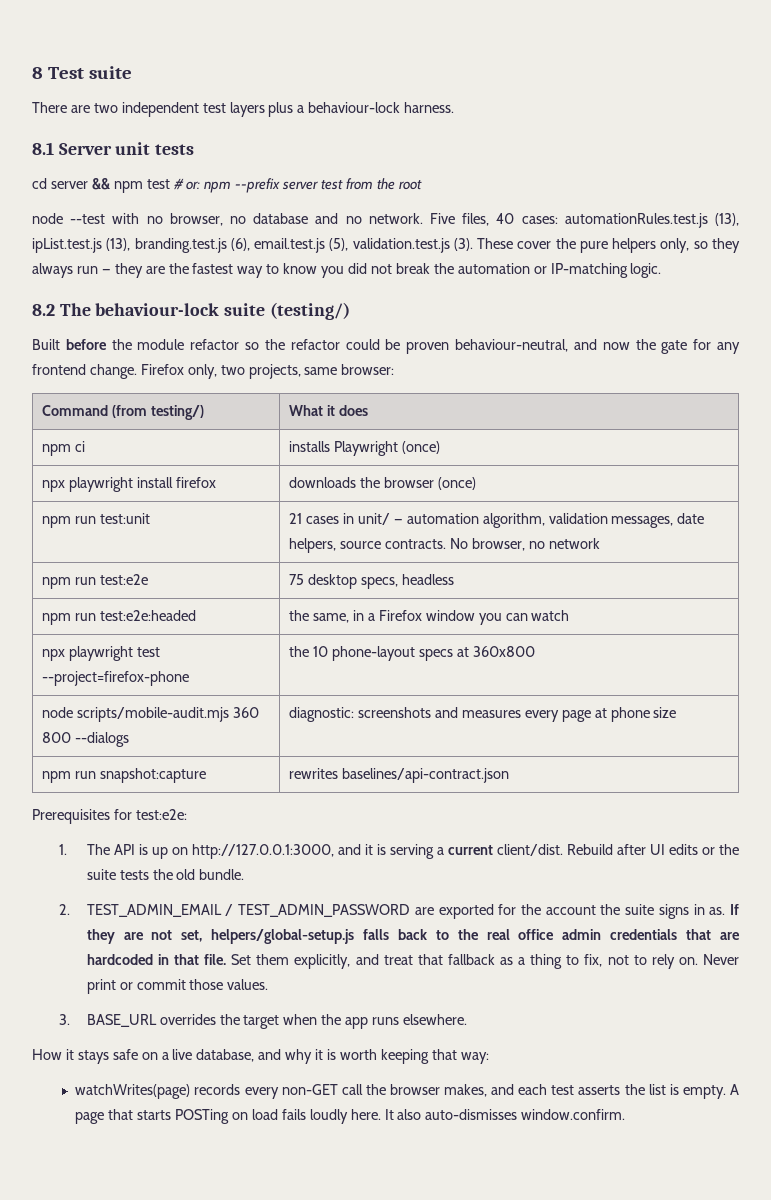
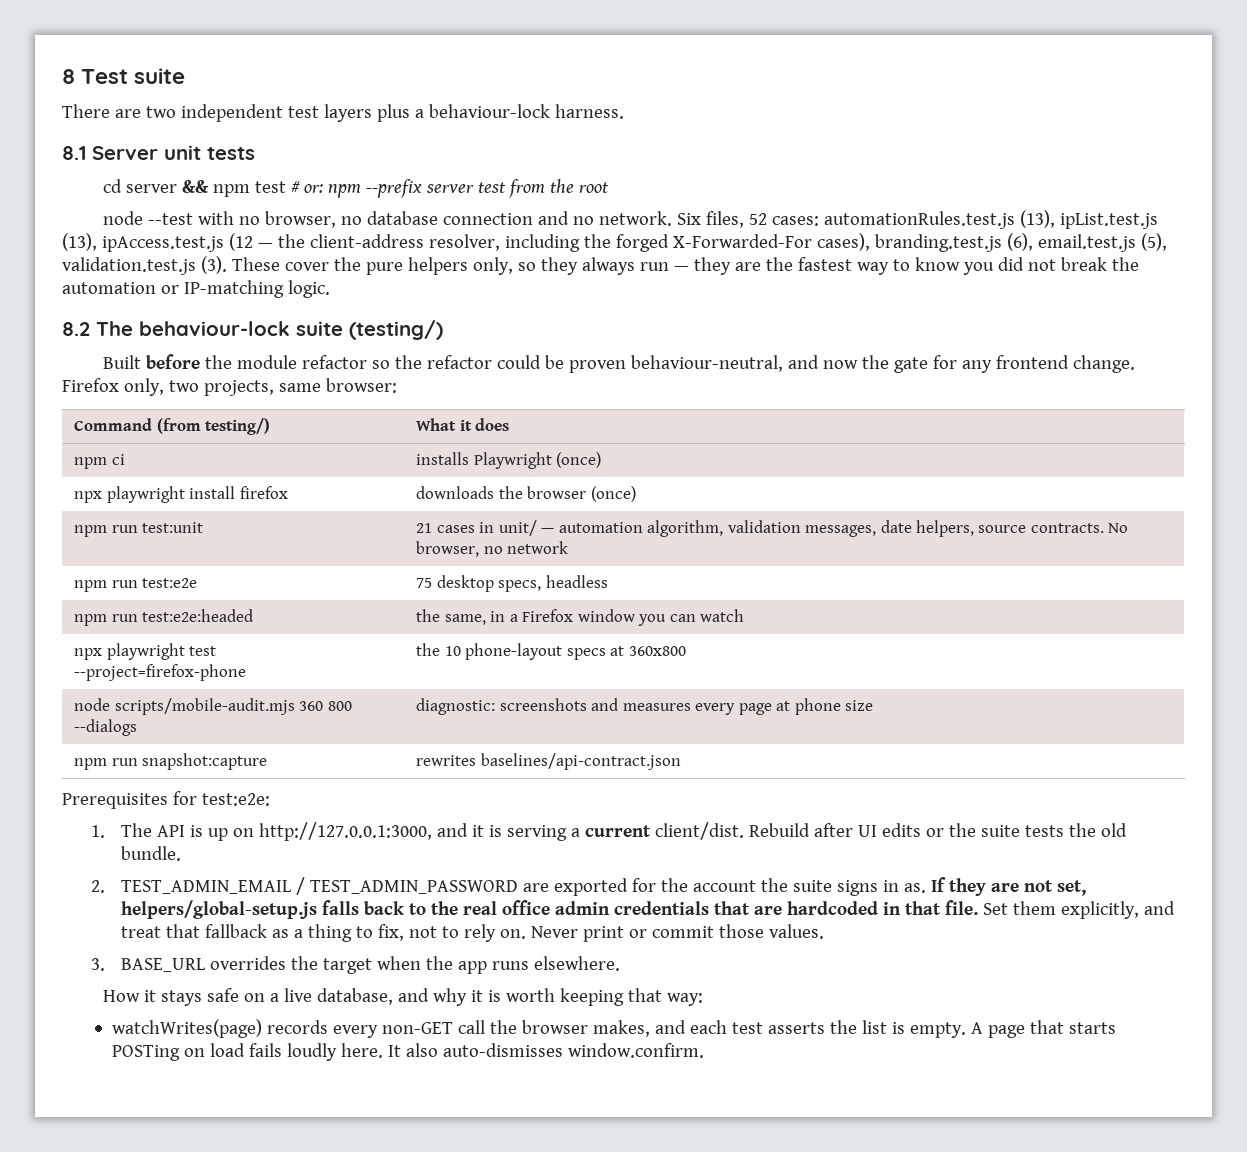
- node --test with no browser, no database and no network.
+ node --test with no browser, no database connection and no network.
- Five files, 40 cases: automationRules.test.js (13), ipList.test.js (13), branding.test.js (6), email.test.js (5), validation.test.js (3).
+ Six files, 52 cases: automationRules.test.js (13), ipList.test.js (13), ipAccess.test.js (12 — the client-address resolver, including the forged X-Forwarded-For cases), branding.test.js (6), email.test.js (5), validation.test.js (3).

